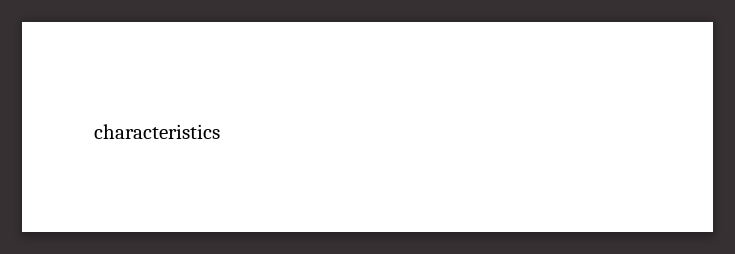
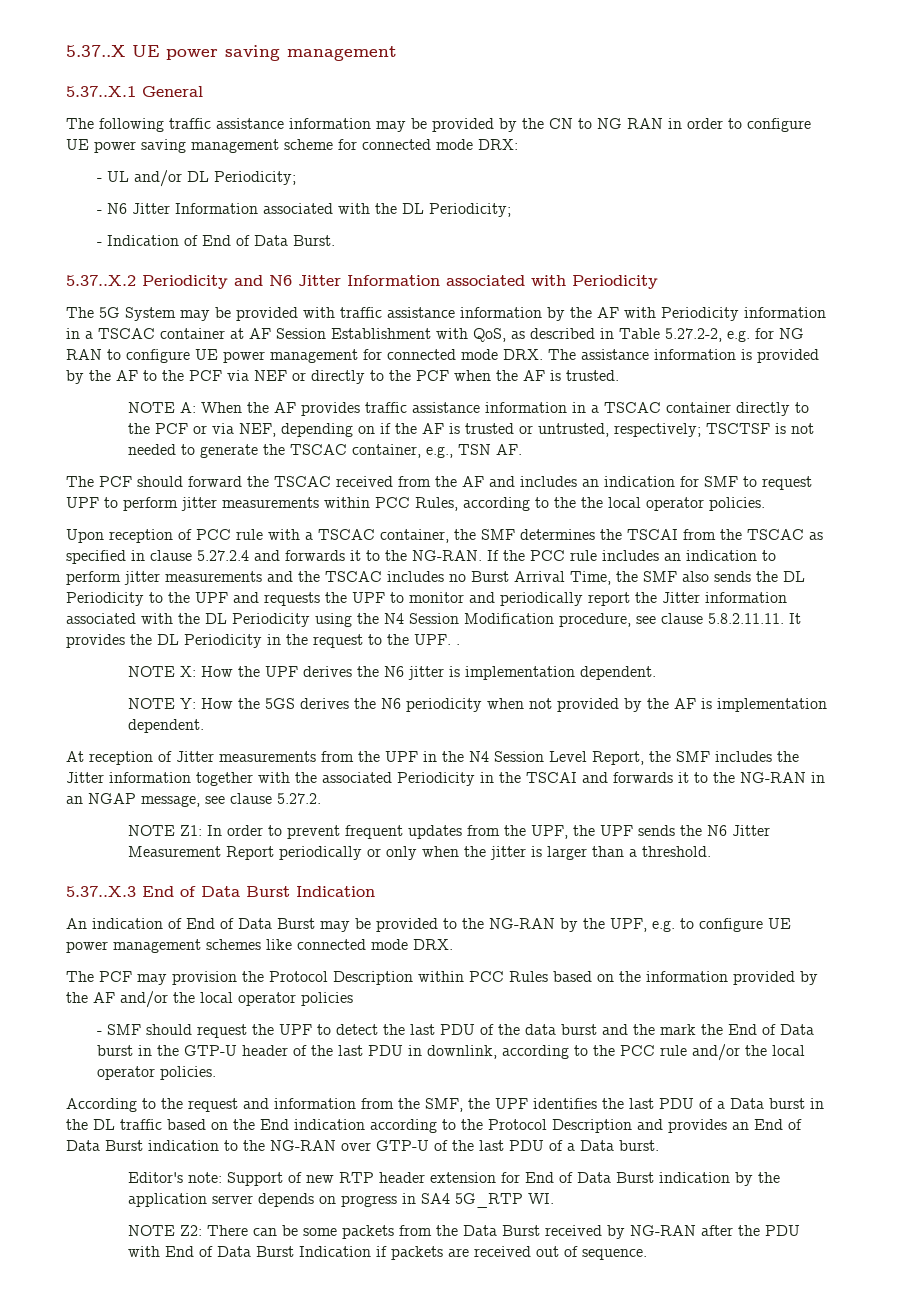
- characteristics
+ 5.37..X UE power saving management
+ 5.37..X.1 General
+ The following traffic assistance information may be provided by the CN to NG RAN in order to configure UE power saving management scheme for connected mode DRX:
+ - UL and/or DL Periodicity;
+ - N6 Jitter Information associated with the DL Periodicity;
+ - Indication of End of Data Burst.
+ 5.37..X.2 Periodicity and N6 Jitter Information associated with Periodicity
+ The 5G System may be provided with traffic assistance information by the AF with Periodicity information in a TSCAC container at AF Session Establishment with QoS, as described in Table 5.27.2-2, e.g. for NG RAN to configure UE power management for connected mode DRX. The assistance information is provided by the AF to the PCF via NEF or directly to the PCF when the AF is trusted.
+ NOTE A: When the AF provides traffic assistance information in a TSCAC container directly to the PCF or via NEF, depending on if the AF is trusted or untrusted, respectively; TSCTSF is not needed to generate the TSCAC container, e.g., TSN AF.
+ The PCF should forward the TSCAC received from the AF and includes an indication for SMF to request UPF to perform jitter measurements within PCC Rules, according to the the local operator policies.
+ Upon reception of PCC rule with a TSCAC container, the SMF determines the TSCAI from the TSCAC as specified in clause 5.27.2.4 and forwards it to the NG-RAN. If the PCC rule includes an indication to perform jitter measurements and the TSCAC includes no Burst Arrival Time, the SMF also sends the DL Periodicity to the UPF and requests the UPF to monitor and periodically report the Jitter information associated with the DL Periodicity using the N4 Session Modification procedure, see clause 5.8.2.11.11. It provides the DL Periodicity in the request to the UPF. .
+ NOTE X: How the UPF derives the N6 jitter is implementation dependent.
+ NOTE Y: How the 5GS derives the N6 periodicity when not provided by the AF is implementation dependent.
+ At reception of Jitter measurements from the UPF in the N4 Session Level Report, the SMF includes the Jitter information together with the associated Periodicity in the TSCAI and forwards it to the NG-RAN in an NGAP message, see clause 5.27.2.
+ NOTE Z1: In order to prevent frequent updates from the UPF, the UPF sends the N6 Jitter Measurement Report periodically or only when the jitter is larger than a threshold.
+ 5.37..X.3 End of Data Burst Indication
+ An indication of End of Data Burst may be provided to the NG-RAN by the UPF, e.g. to configure UE power management schemes like connected mode DRX.
+ The PCF may provision the Protocol Description within PCC Rules based on the information provided by the AF and/or the local operator policies
+ - SMF should request the UPF to detect the last PDU of the data burst and the mark the End of Data burst in the GTP-U header of the last PDU in downlink, according to the PCC rule and/or the local operator policies.
+ According to the request and information from the SMF, the UPF identifies the last PDU of a Data burst in the DL traffic based on the End indication according to the Protocol Description and provides an End of Data Burst indication to the NG-RAN over GTP-U of the last PDU of a Data burst.
+ Editor's note: Support of new RTP header extension for End of Data Burst indication by the application server depends on progress in SA4 5G_RTP WI.
+ NOTE Z2: There can be some packets from the Data Burst received by NG-RAN after the PDU with End of Data Burst Indication if packets are received out of sequence.

